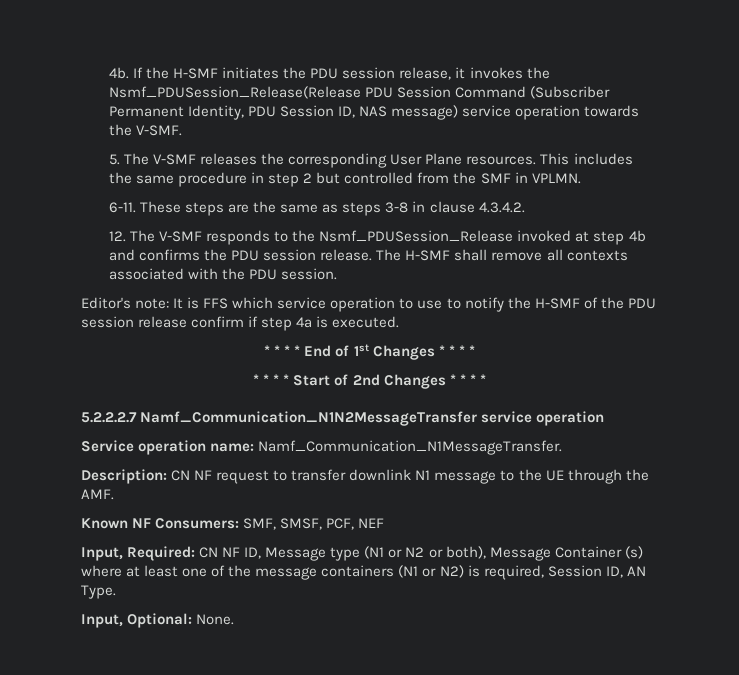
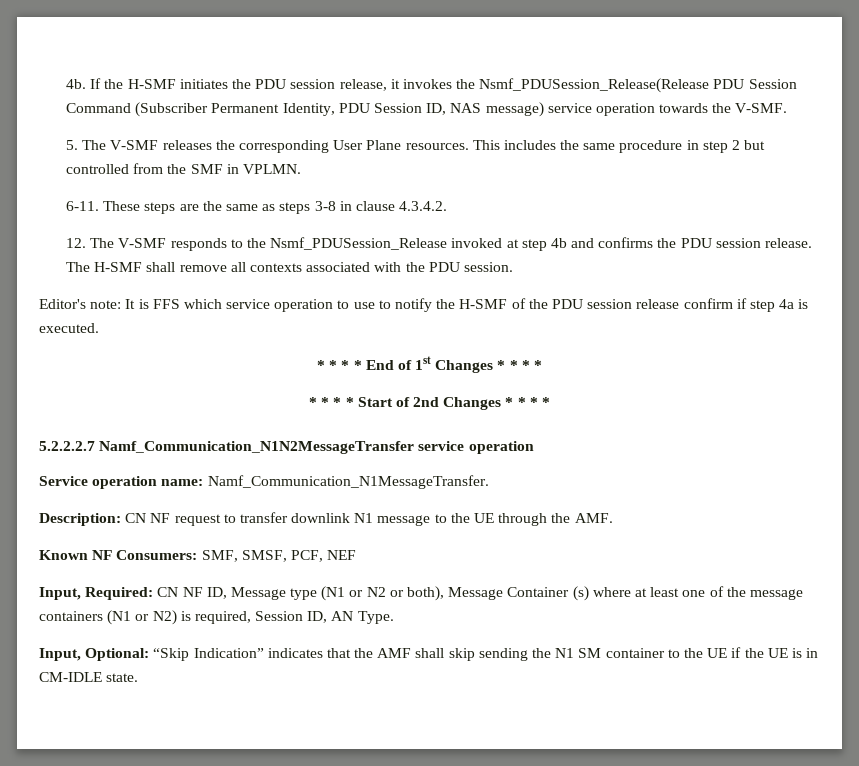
- Input, Optional: None.
+ Input, Optional: “Skip Indication” indicates that the AMF shall skip sending the N1 SM container to the UE if the UE is in CM-IDLE state.

